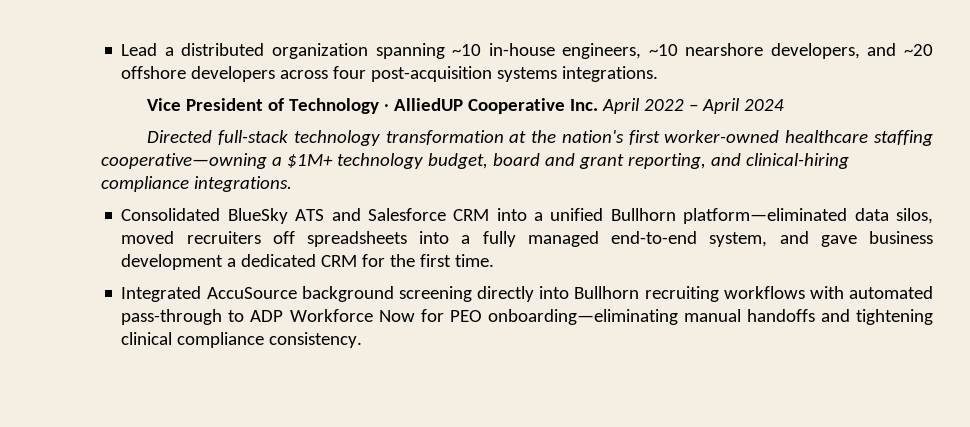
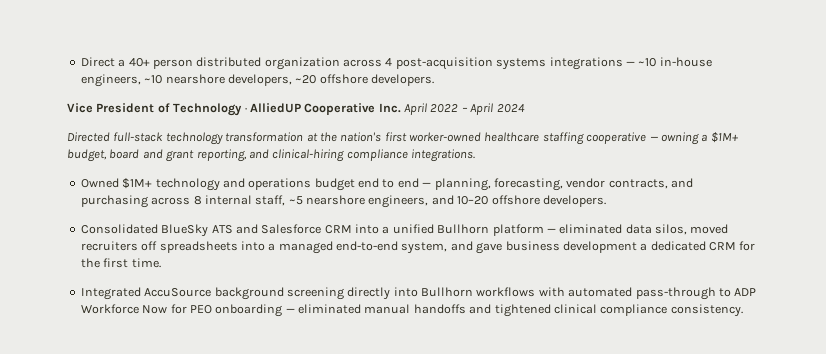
- Lead a distributed organization spanning ~10 in-house engineers, ~10 nearshore developers, and ~20 offshore developers across four post-acquisition systems integrations.
+ Direct a 40+ person distributed organization across 4 post-acquisition systems integrations — ~10 in-house engineers, ~10 nearshore developers, ~20 offshore developers.
- Directed full-stack technology transformation at the nation's first worker-owned healthcare staffing cooperative—owning a $1M+ technology budget, board and grant reporting, and clinical-hiring compliance integrations.
+ Directed full-stack technology transformation at the nation's first worker-owned healthcare staffing cooperative — owning a $1M+ budget, board and grant reporting, and clinical-hiring compliance integrations.
+ Owned $1M+ technology and operations budget end to end — planning, forecasting, vendor contracts, and purchasing across 8 internal staff, ~5 nearshore engineers, and 10–20 offshore developers.
- Consolidated BlueSky ATS and Salesforce CRM into a unified Bullhorn platform—eliminated data silos, moved recruiters off spreadsheets into a fully managed end-to-end system, and gave business development a dedicated CRM for the first time.
+ Consolidated BlueSky ATS and Salesforce CRM into a unified Bullhorn platform — eliminated data silos, moved recruiters off spreadsheets into a managed end-to-end system, and gave business development a dedicated CRM for the first time.
- Integrated AccuSource background screening directly into Bullhorn recruiting workflows with automated pass-through to ADP Workforce Now for PEO onboarding—eliminating manual handoffs and tightening clinical compliance consistency.
+ Integrated AccuSource background screening directly into Bullhorn workflows with automated pass-through to ADP Workforce Now for PEO onboarding — eliminated manual handoffs and tightened clinical compliance consistency.

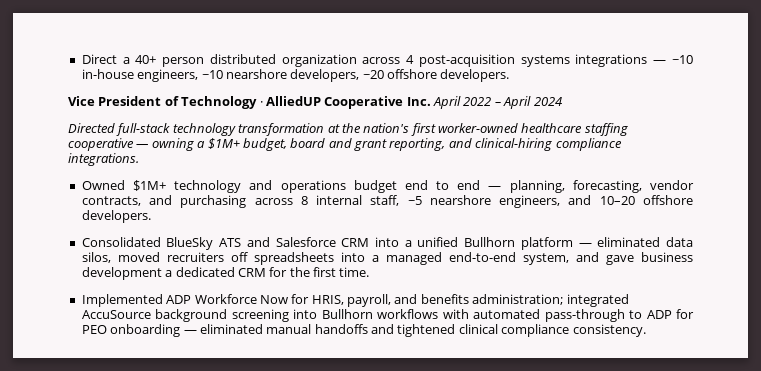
- Integrated AccuSource background screening directly into Bullhorn workflows with automated pass-through to ADP Workforce Now for PEO onboarding — eliminated manual handoffs and tightened clinical compliance consistency.
+ Implemented ADP Workforce Now for HRIS, payroll, and benefits administration; integrated AccuSource background screening into Bullhorn workflows with automated pass-through to ADP for PEO onboarding — eliminated manual handoffs and tightened clinical compliance consistency.

